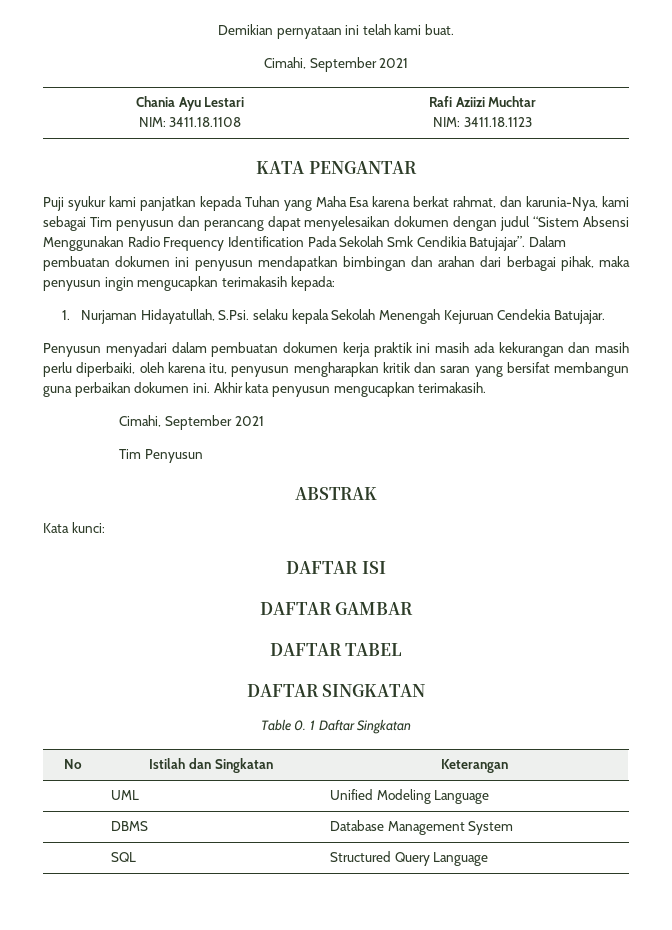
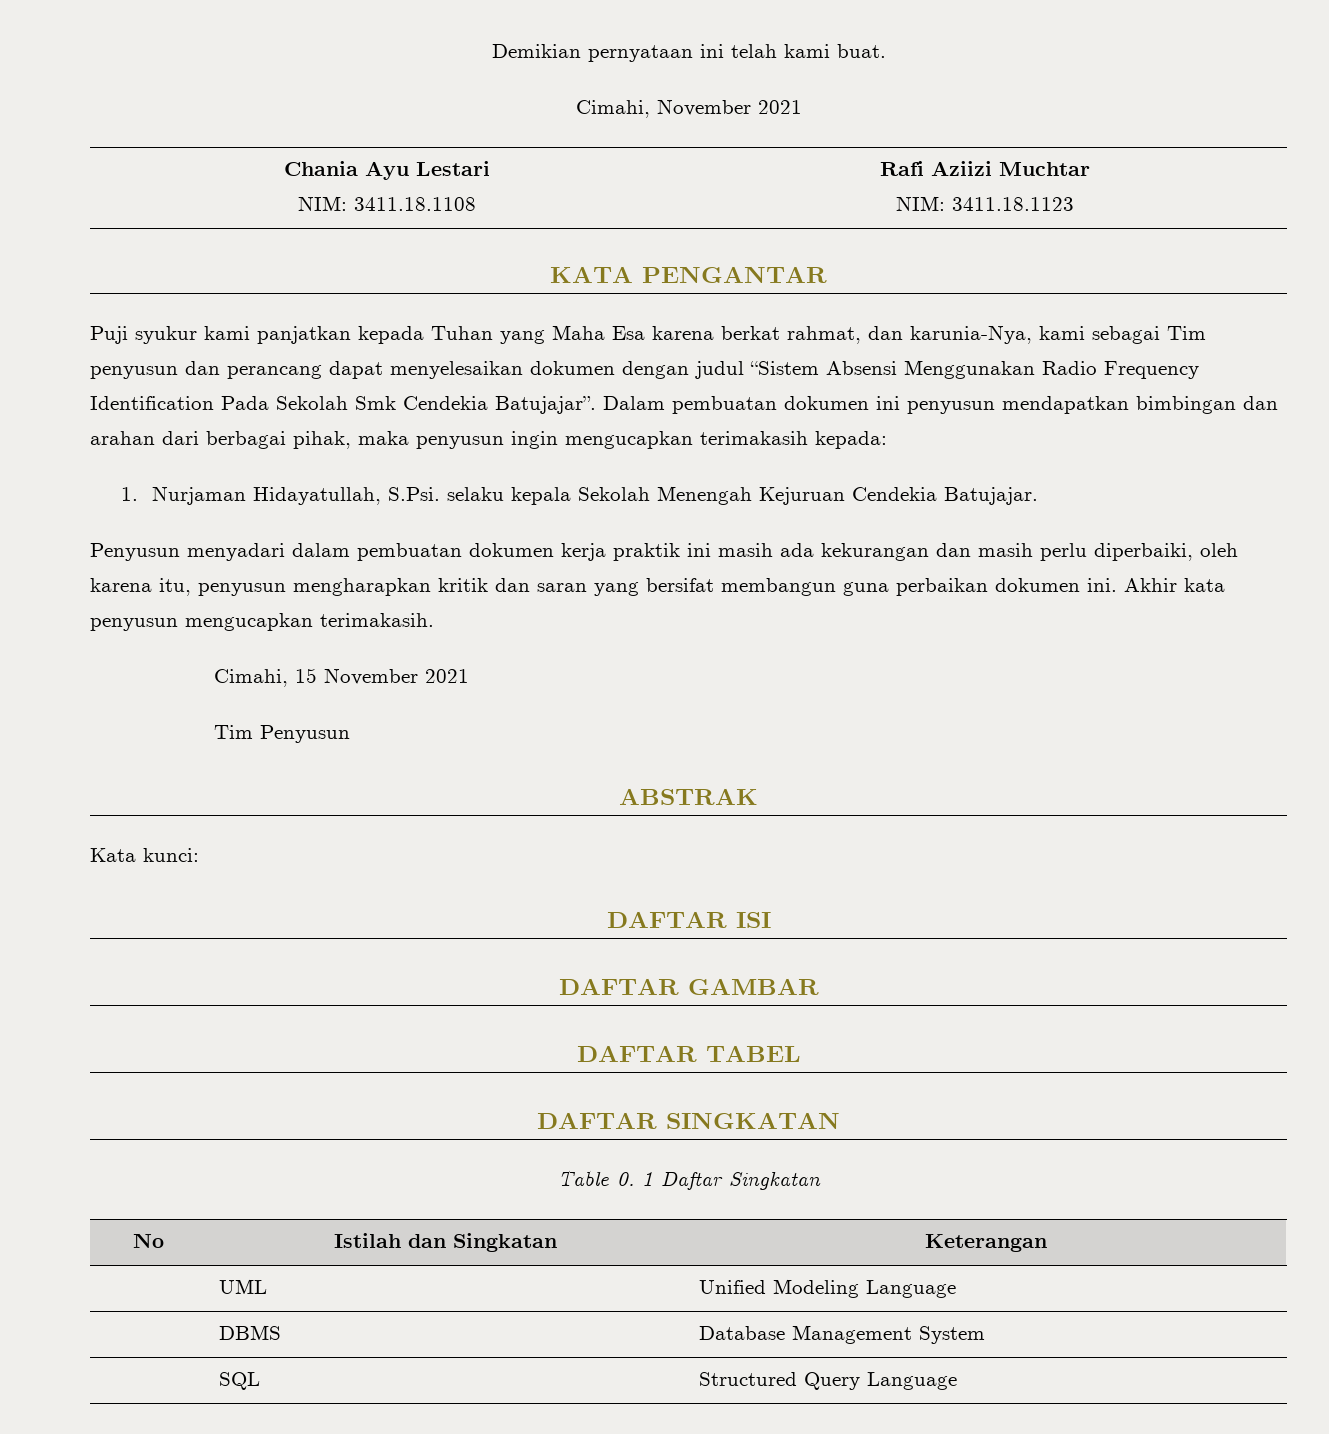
  Demikian pernyataan ini telah kami buat.
- Cimahi, September 2021
+ Cimahi, November 2021
- Puji syukur kami panjatkan kepada Tuhan yang Maha Esa karena berkat rahmat, dan karunia-Nya, kami sebagai Tim penyusun dan perancang dapat menyelesaikan dokumen dengan judul “Sistem Absensi Menggunakan Radio Frequency Identification Pada Sekolah Smk Cendikia Batujajar”.
+ Puji syukur kami panjatkan kepada Tuhan yang Maha Esa karena berkat rahmat, dan karunia-Nya, kami sebagai Tim penyusun dan perancang dapat menyelesaikan dokumen dengan judul “Sistem Absensi Menggunakan Radio Frequency Identification Pada Sekolah Smk Cendekia Batujajar”.
  Akhir kata penyusun mengucapkan terimakasih.
- Cimahi, September 2021
+ Cimahi, 15 November 2021

